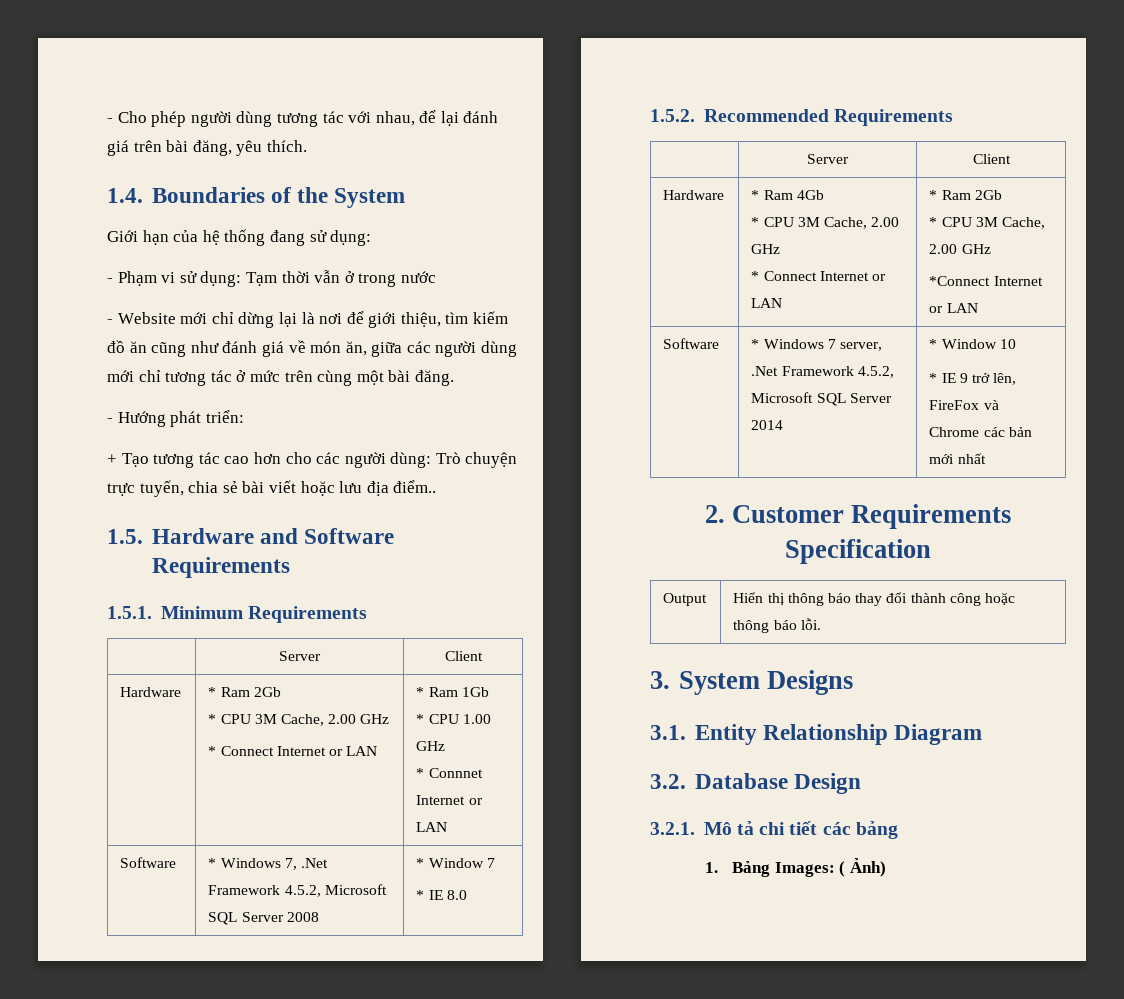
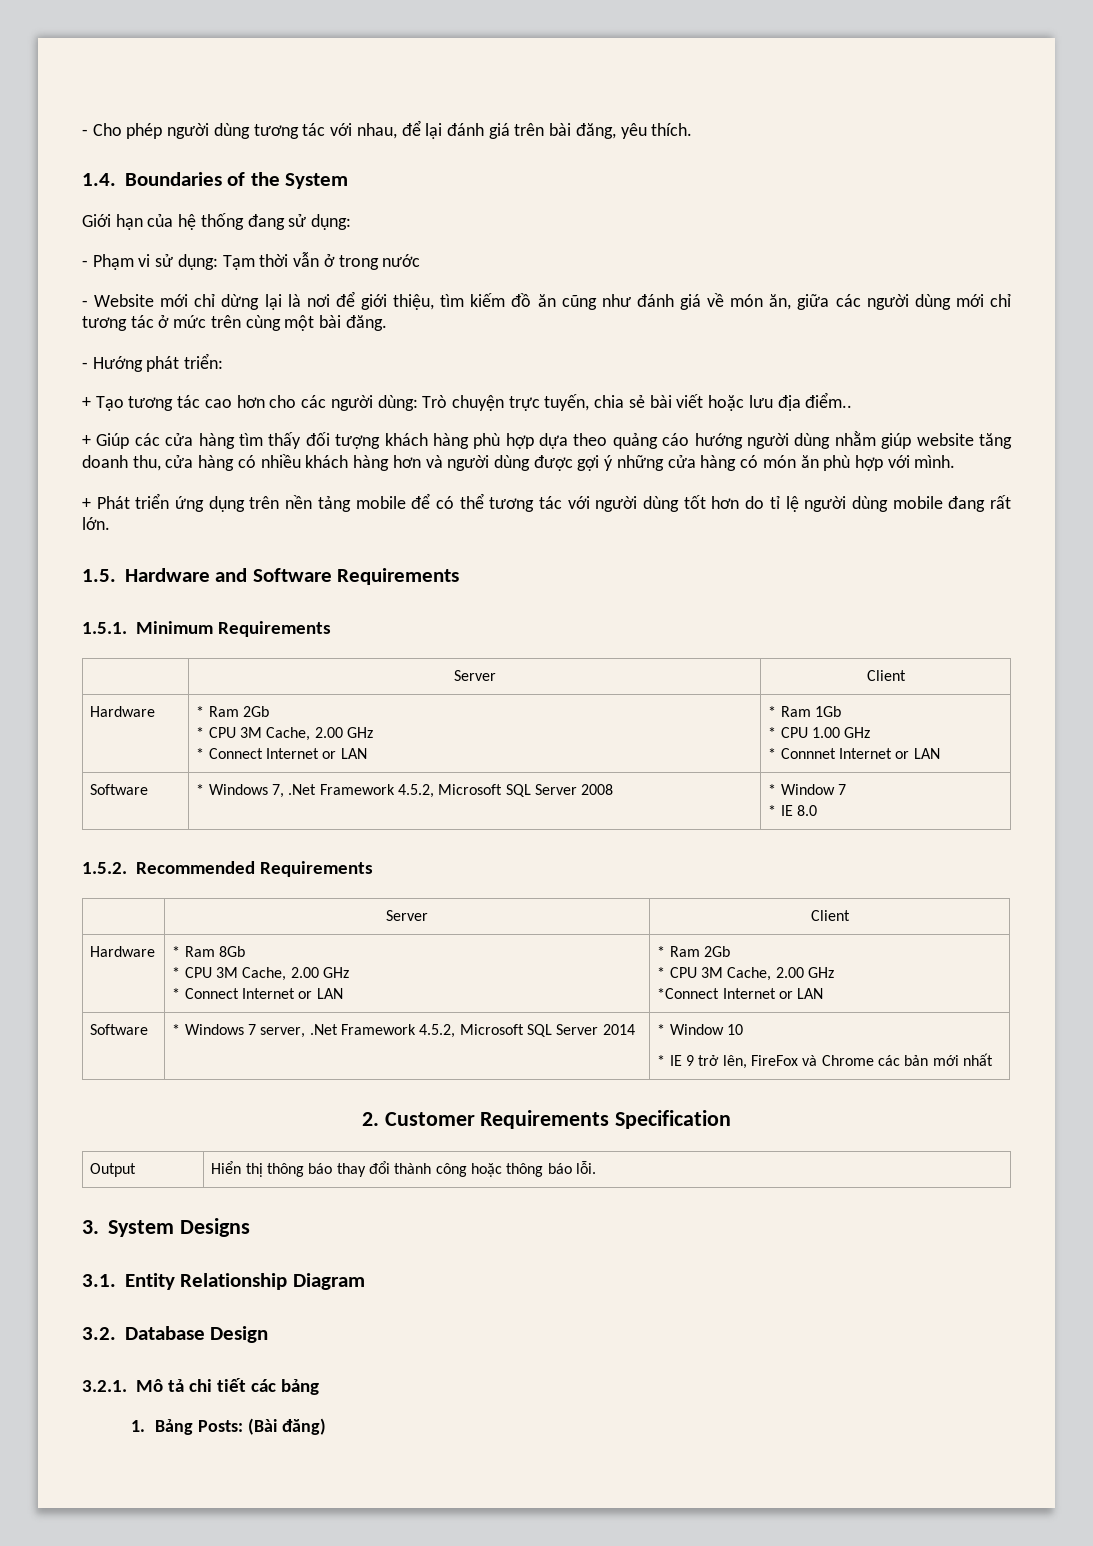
+ + Giúp các cửa hàng tìm thấy đối tượng khách hàng phù hợp dựa theo quảng cáo hướng người dùng nhằm giúp website tăng doanh thu, cửa hàng có nhiều khách hàng hơn và người dùng được gợi ý những cửa hàng có món ăn phù hợp với mình.
+ + Phát triển ứng dụng trên nền tảng mobile để có thể tương tác với người dùng tốt hơn do tỉ lệ người dùng mobile đang rất lớn.
- Hardware | * Ram 4Gb
+ Hardware | * Ram 8Gb
- 1. Bảng Images: ( Ảnh)
+ 1. Bảng Posts: (Bài đăng)

